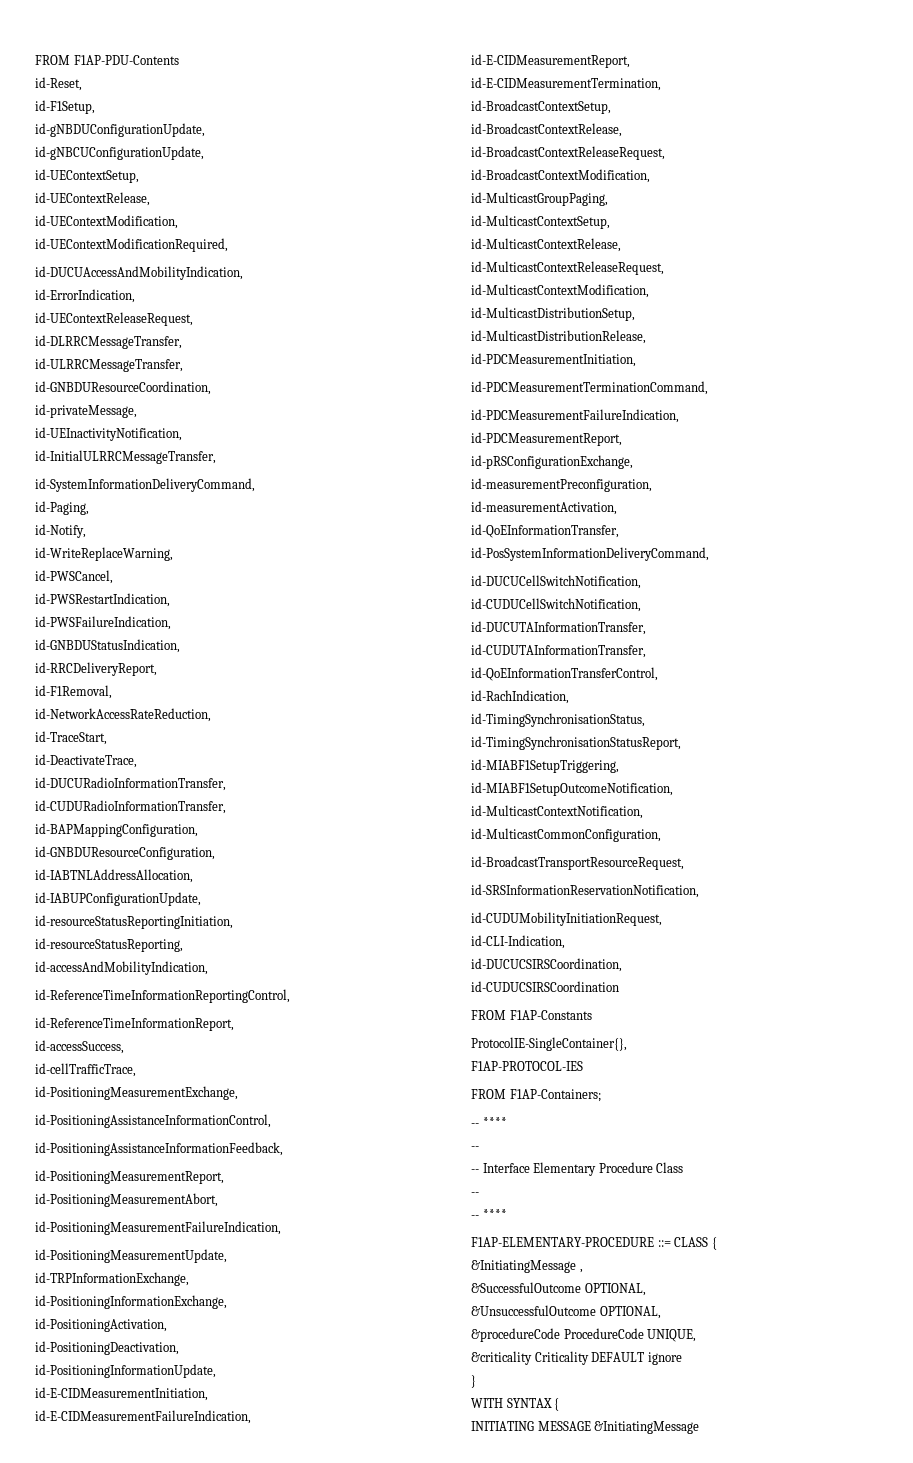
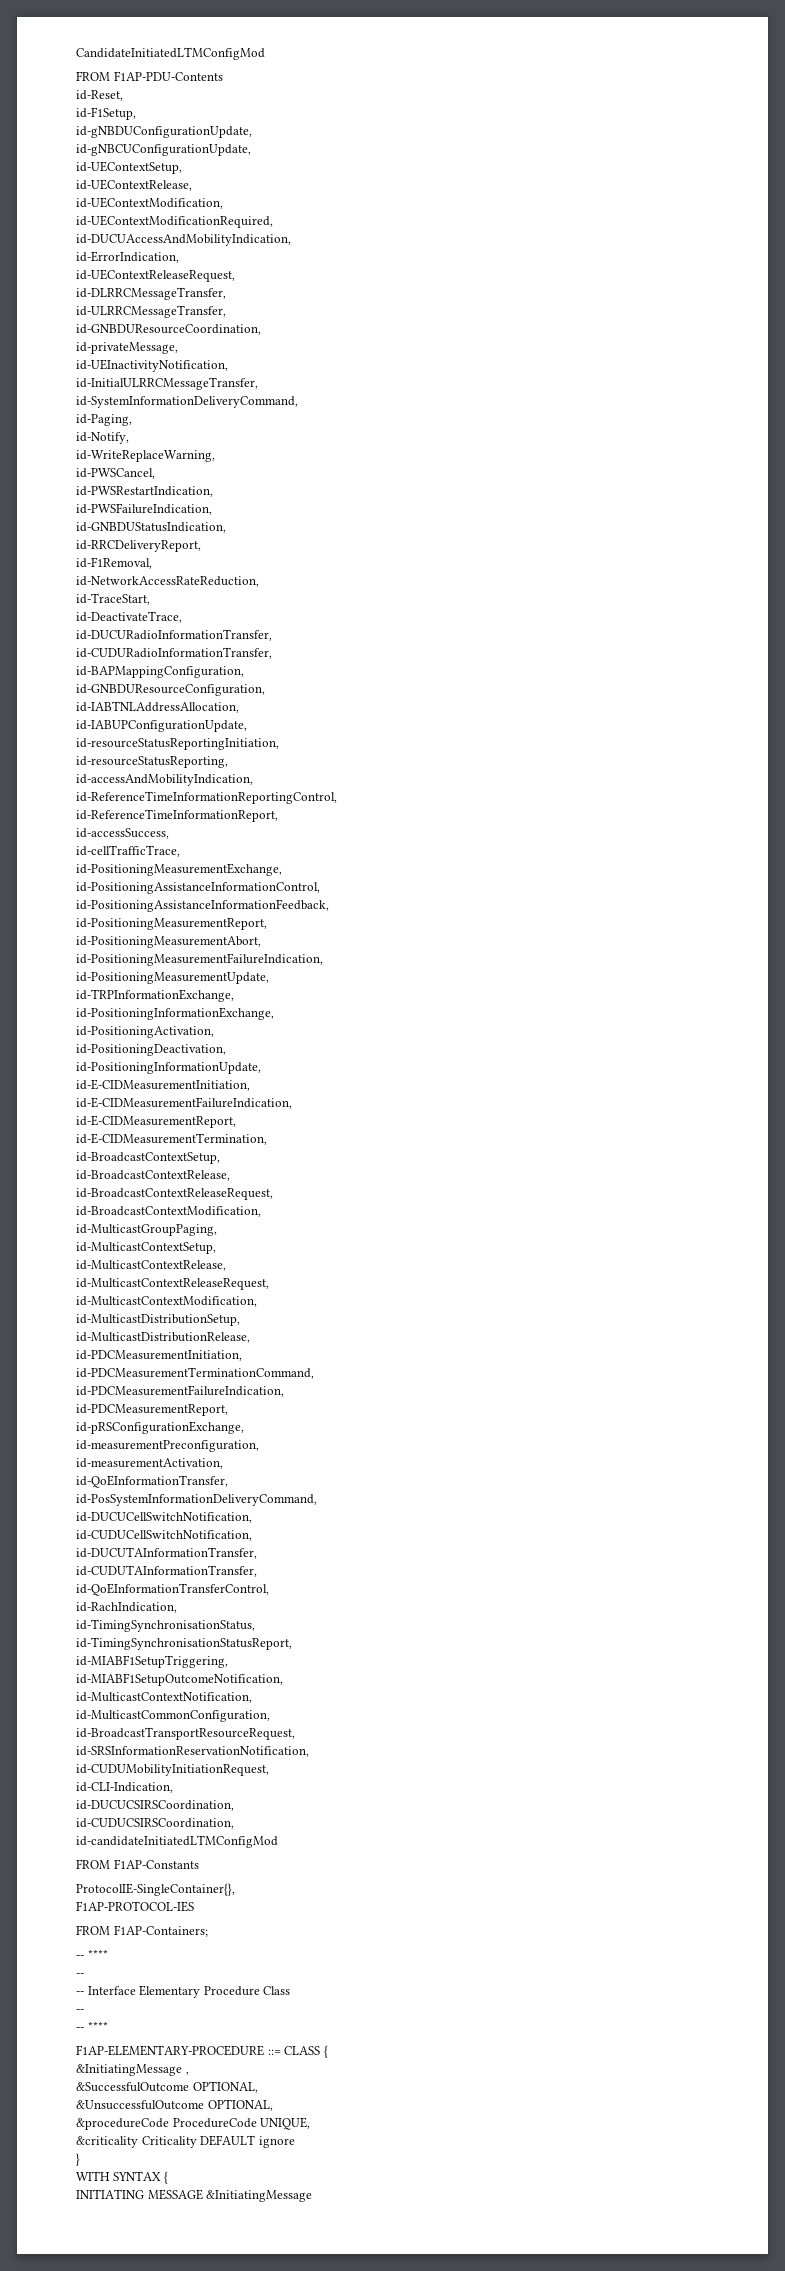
+ CandidateInitiatedLTMConfigMod
- id-CUDUCSIRSCoordination
+ id-CUDUCSIRSCoordination,
+ id-candidateInitiatedLTMConfigMod

